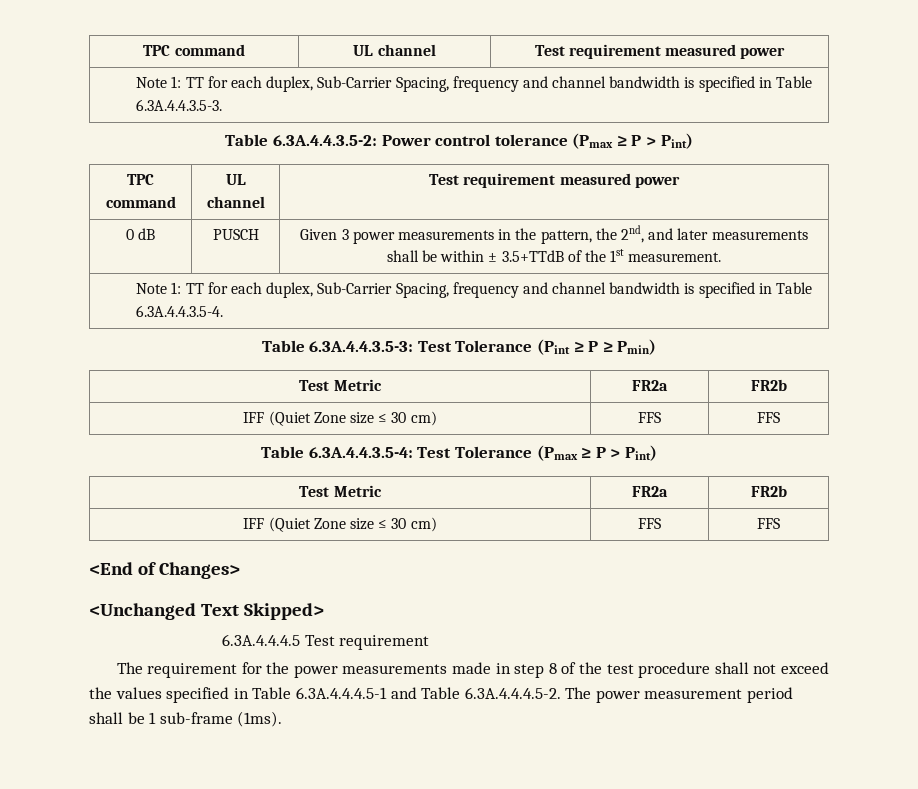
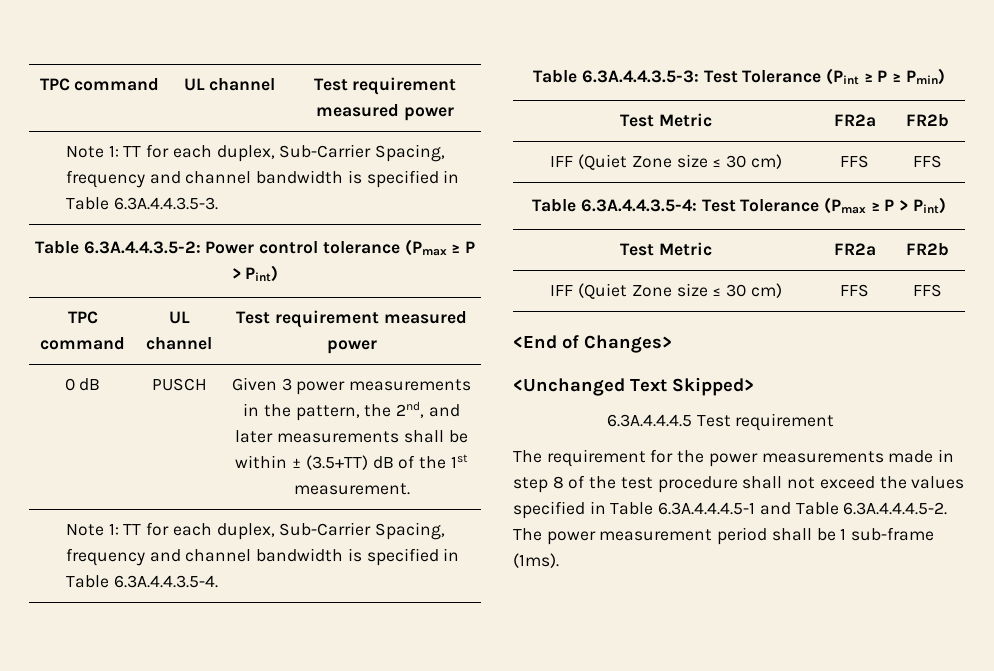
- 0 dB | PUSCH | Given 3 power measurements in the pattern, the 2nd, and later measurements shall be within ± 3.5+TTdB of the 1st measurement.
+ 0 dB | PUSCH | Given 3 power measurements in the pattern, the 2nd, and later measurements shall be within ± (3.5+TT) dB of the 1st measurement.

